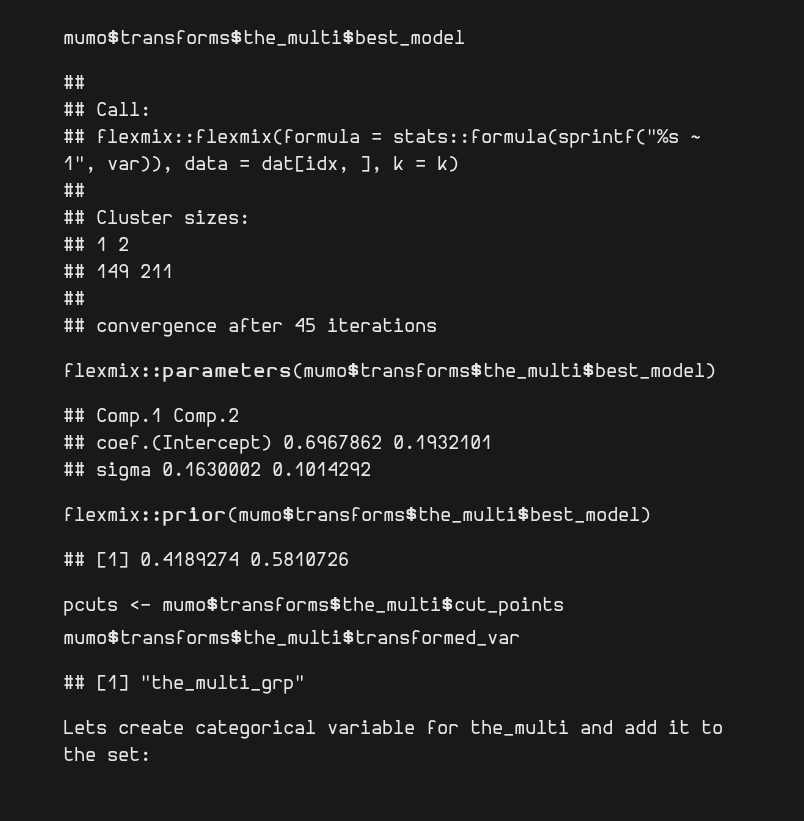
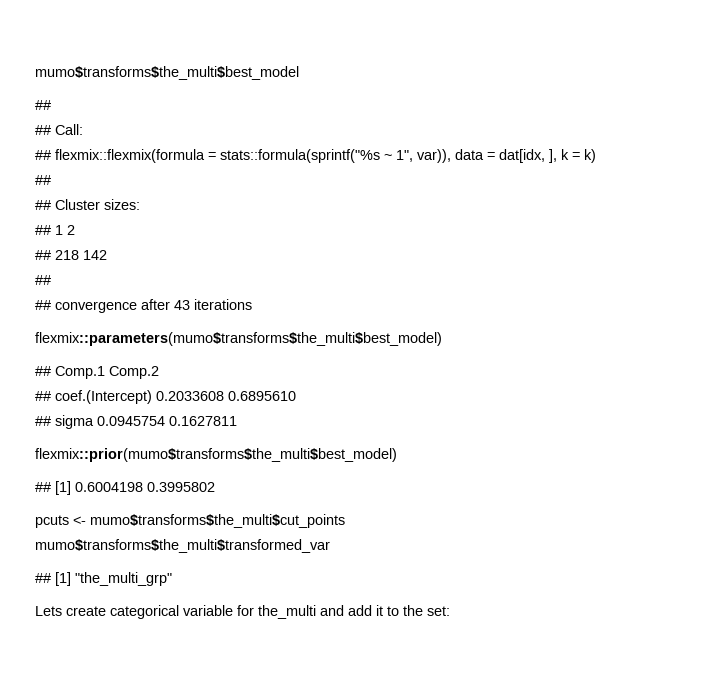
- ## 149 211
+ ## 218 142
- ## convergence after 45 iterations
+ ## convergence after 43 iterations
- ## coef.(Intercept) 0.6967862 0.1932101
+ ## coef.(Intercept) 0.2033608 0.6895610
- ## sigma 0.1630002 0.1014292
+ ## sigma 0.0945754 0.1627811
- ## [1] 0.4189274 0.5810726
+ ## [1] 0.6004198 0.3995802

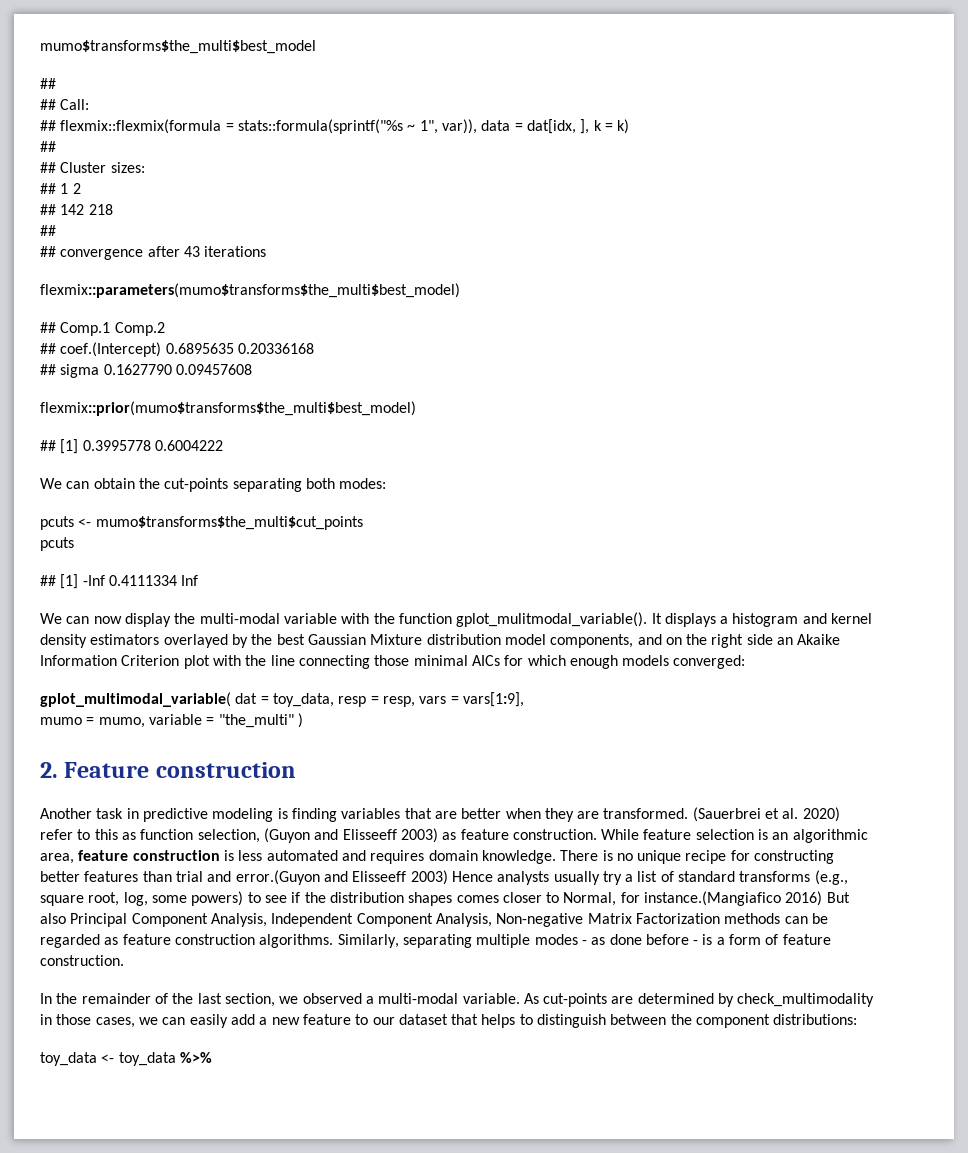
- ## 218 142
+ ## 142 218
- ## coef.(Intercept) 0.2033608 0.6895610
+ ## coef.(Intercept) 0.6895635 0.20336168
- ## sigma 0.0945754 0.1627811
+ ## sigma 0.1627790 0.09457608
- ## [1] 0.6004198 0.3995802
+ ## [1] 0.3995778 0.6004222
+ We can obtain the cut-points separating both modes:
  pcuts <- mumo$transforms$the_multi$cut_points
- mumo$transforms$the_multi$transformed_var
- ## [1] "the_multi_grp"
- Lets create categorical variable for the_multi and add it to the set:
+ pcuts
+ ## [1] -Inf 0.4111334 Inf
+ We can now display the multi-modal variable with the function gplot_mulitmodal_variable(). It displays a histogram and kernel density estimators overlayed by the best Gaussian Mixture distribution model components, and on the right side an Akaike Information Criterion plot with the line connecting those minimal AICs for which enough models converged:
+ gplot_multimodal_variable( dat = toy_data, resp = resp, vars = vars[1:9],
+ mumo = mumo, variable = "the_multi" )
+ 2. Feature construction
+ Another task in predictive modeling is finding variables that are better when they are transformed. (Sauerbrei et al. 2020) refer to this as function selection, (Guyon and Elisseeff 2003) as feature construction. While feature selection is an algorithmic area, feature construction is less automated and requires domain knowledge. There is no unique recipe for constructing better features than trial and error.(Guyon and Elisseeff 2003) Hence analysts usually try a list of standard transforms (e.g., square root, log, some powers) to see if the distribution shapes comes closer to Normal, for instance.(Mangiafico 2016) But also Principal Component Analysis, Independent Component Analysis, Non-negative Matrix Factorization methods can be regarded as feature construction algorithms. Similarly, separating multiple modes - as done before - is a form of feature construction.
+ In the remainder of the last section, we observed a multi-modal variable. As cut-points are determined by check_multimodality in those cases, we can easily add a new feature to our dataset that helps to distinguish between the component distributions:
+ toy_data <- toy_data %>%

